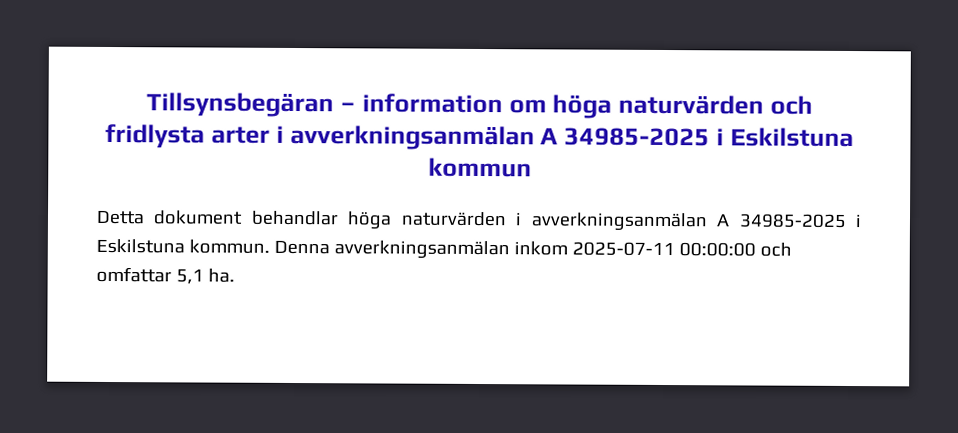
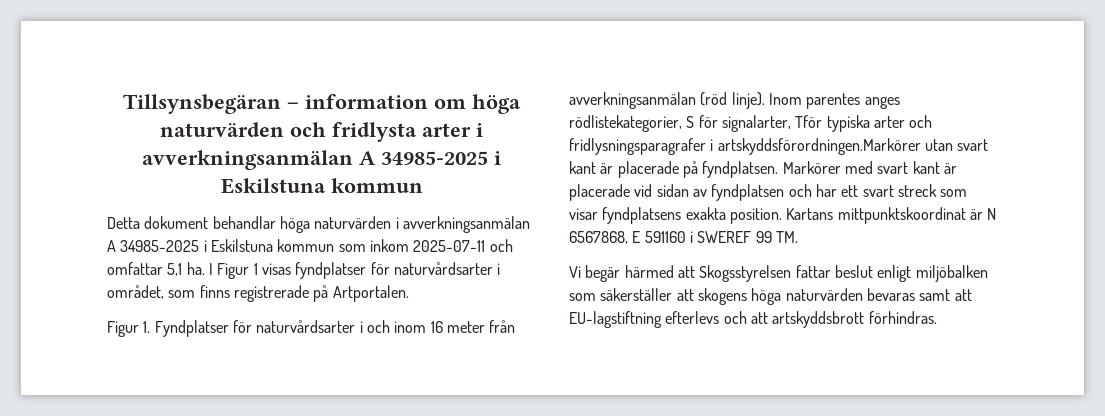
- Detta dokument behandlar höga naturvärden i avverkningsanmälan A 34985-2025 i Eskilstuna kommun. Denna avverkningsanmälan inkom 2025-07-11 00:00:00 och omfattar 5,1 ha.
+ Detta dokument behandlar höga naturvärden i avverkningsanmälan A 34985-2025 i Eskilstuna kommun som inkom 2025-07-11 och omfattar 5,1 ha.
+ I Figur 1 visas fyndplatser för naturvårdsarter i området, som finns registrerade på Artportalen.
+ Figur 1. Fyndplatser för naturvårdsarter i och inom 16 meter från avverkningsanmälan (röd linje). Inom parentes anges rödlistekategorier, S för signalarter, Tför typiska arter och fridlysningsparagrafer i artskyddsförordningen.Markörer utan svart kant är placerade på fyndplatsen. Markörer med svart kant är placerade vid sidan av fyndplatsen och har ett svart streck som visar fyndplatsens exakta position. Kartans mittpunktskoordinat är N 6567868, E 591160 i SWEREF 99 TM.
+ Vi begär härmed att Skogsstyrelsen fattar beslut enligt miljöbalken som säkerställer att skogens höga naturvärden bevaras samt att EU-lagstiftning efterlevs och att artskyddsbrott förhindras.

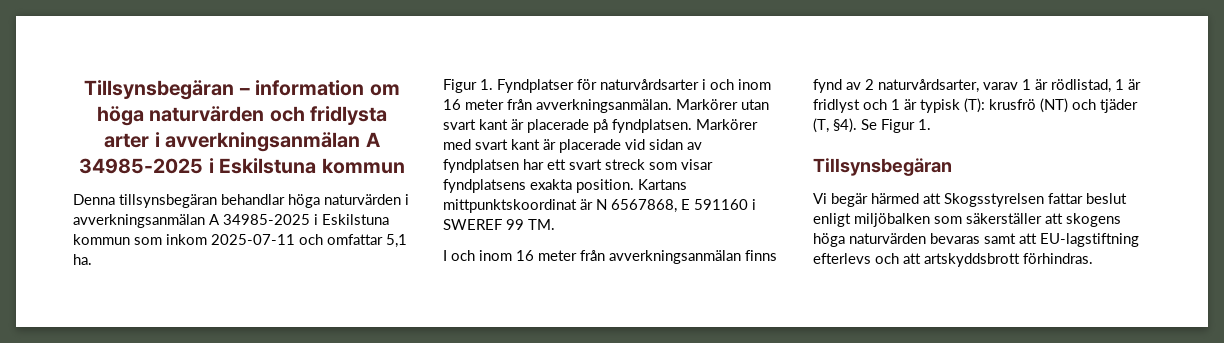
- Detta dokument behandlar höga naturvärden i avverkningsanmälan A 34985-2025 i Eskilstuna kommun som inkom 2025-07-11 och omfattar 5,1 ha. I Figur 1 visas fyndplatser för naturvårdsarter i området, som finns registrerade på Artportalen.
+ Denna tillsynsbegäran behandlar höga naturvärden i avverkningsanmälan A 34985-2025 i Eskilstuna kommun som inkom 2025-07-11 och omfattar 5,1 ha.
- Figur 1. Fyndplatser för naturvårdsarter i och inom 16 meter från avverkningsanmälan (röd linje). Inom parentes anges rödlistekategorier, S för signalarter, Tför typiska arter och fridlysningsparagrafer i artskyddsförordningen.Markörer utan svart kant är placerade på fyndplatsen.
+ Figur 1. Fyndplatser för naturvårdsarter i och inom 16 meter från avverkningsanmälan. Markörer utan svart kant är placerade på fyndplatsen.
- Markörer med svart kant är placerade vid sidan av fyndplatsen och har ett svart streck som visar fyndplatsens exakta position.
+ Markörer med svart kant är placerade vid sidan av fyndplatsen har ett svart streck som visar fyndplatsens exakta position.
+ I och inom 16 meter från avverkningsanmälan finns fynd av 2 naturvårdsarter, varav 1 är rödlistad, 1 är fridlyst och 1 är typisk (T): krusfrö (NT) och tjäder (T, §4). Se Figur 1.
+ Tillsynsbegäran

